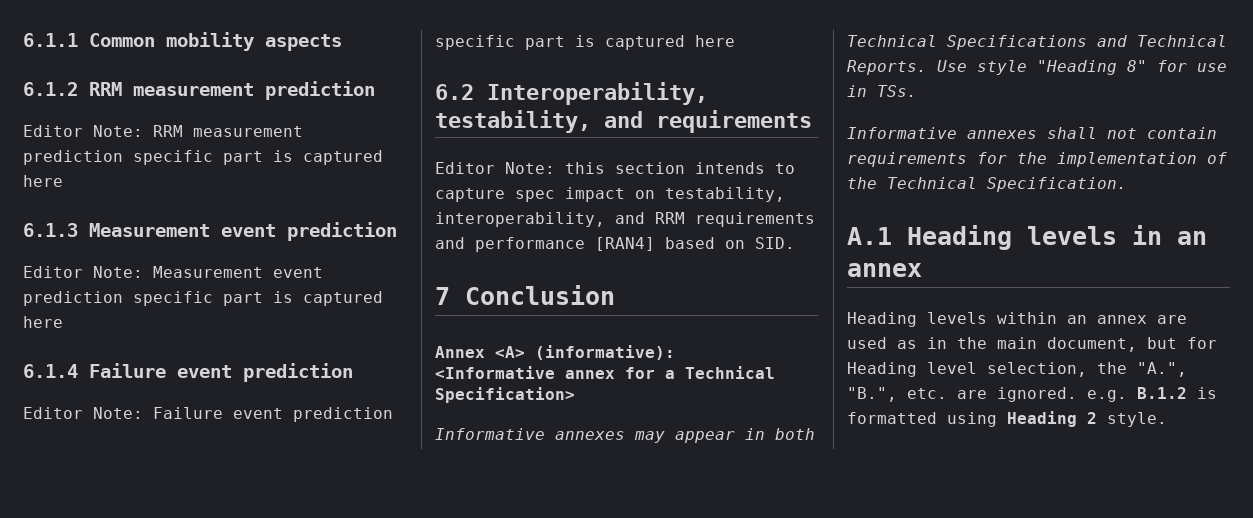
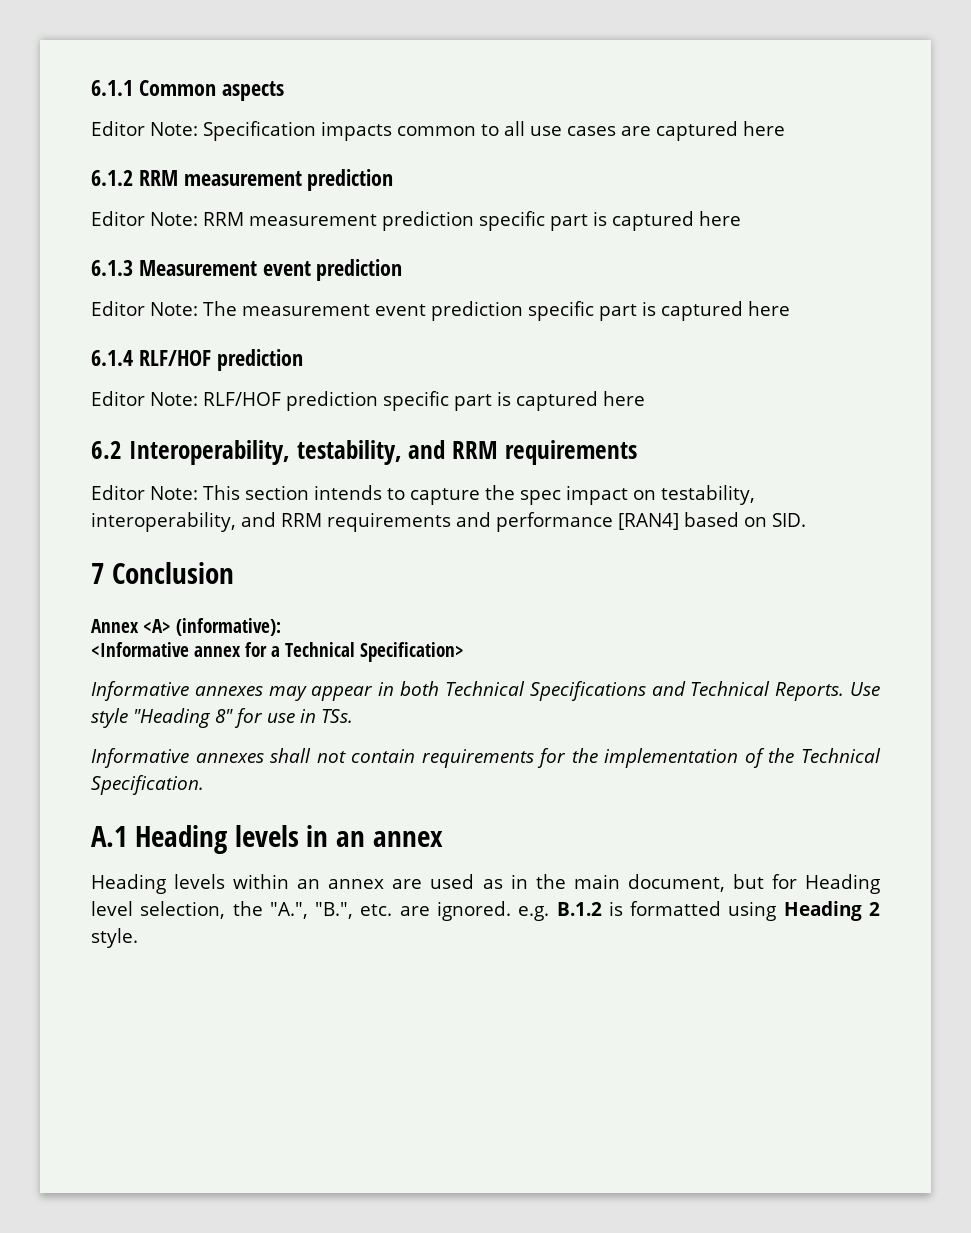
- 6.1.1 Common mobility aspects
+ 6.1.1 Common aspects
+ Editor Note: Specification impacts common to all use cases are captured here
- Editor Note: Measurement event prediction specific part is captured here
+ Editor Note: The measurement event prediction specific part is captured here
- 6.1.4 Failure event prediction
- Editor Note: Failure event prediction specific part is captured here
+ 6.1.4 RLF/HOF prediction
+ Editor Note: RLF/HOF prediction specific part is captured here
- 6.2 Interoperability, testability, and requirements
+ 6.2 Interoperability, testability, and RRM requirements
- Editor Note: this section intends to capture spec impact on testability, interoperability, and RRM requirements and performance [RAN4] based on SID.
+ Editor Note: This section intends to capture the spec impact on testability, interoperability, and RRM requirements and performance [RAN4] based on SID.

